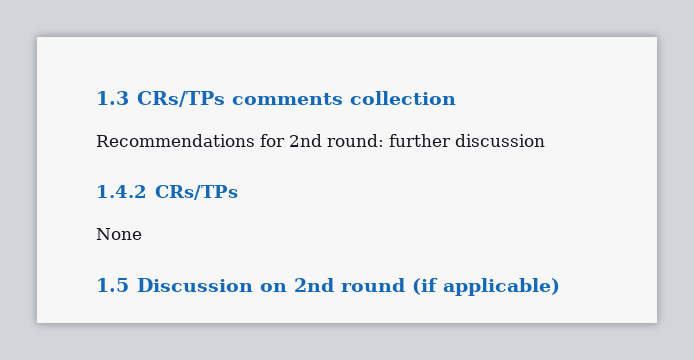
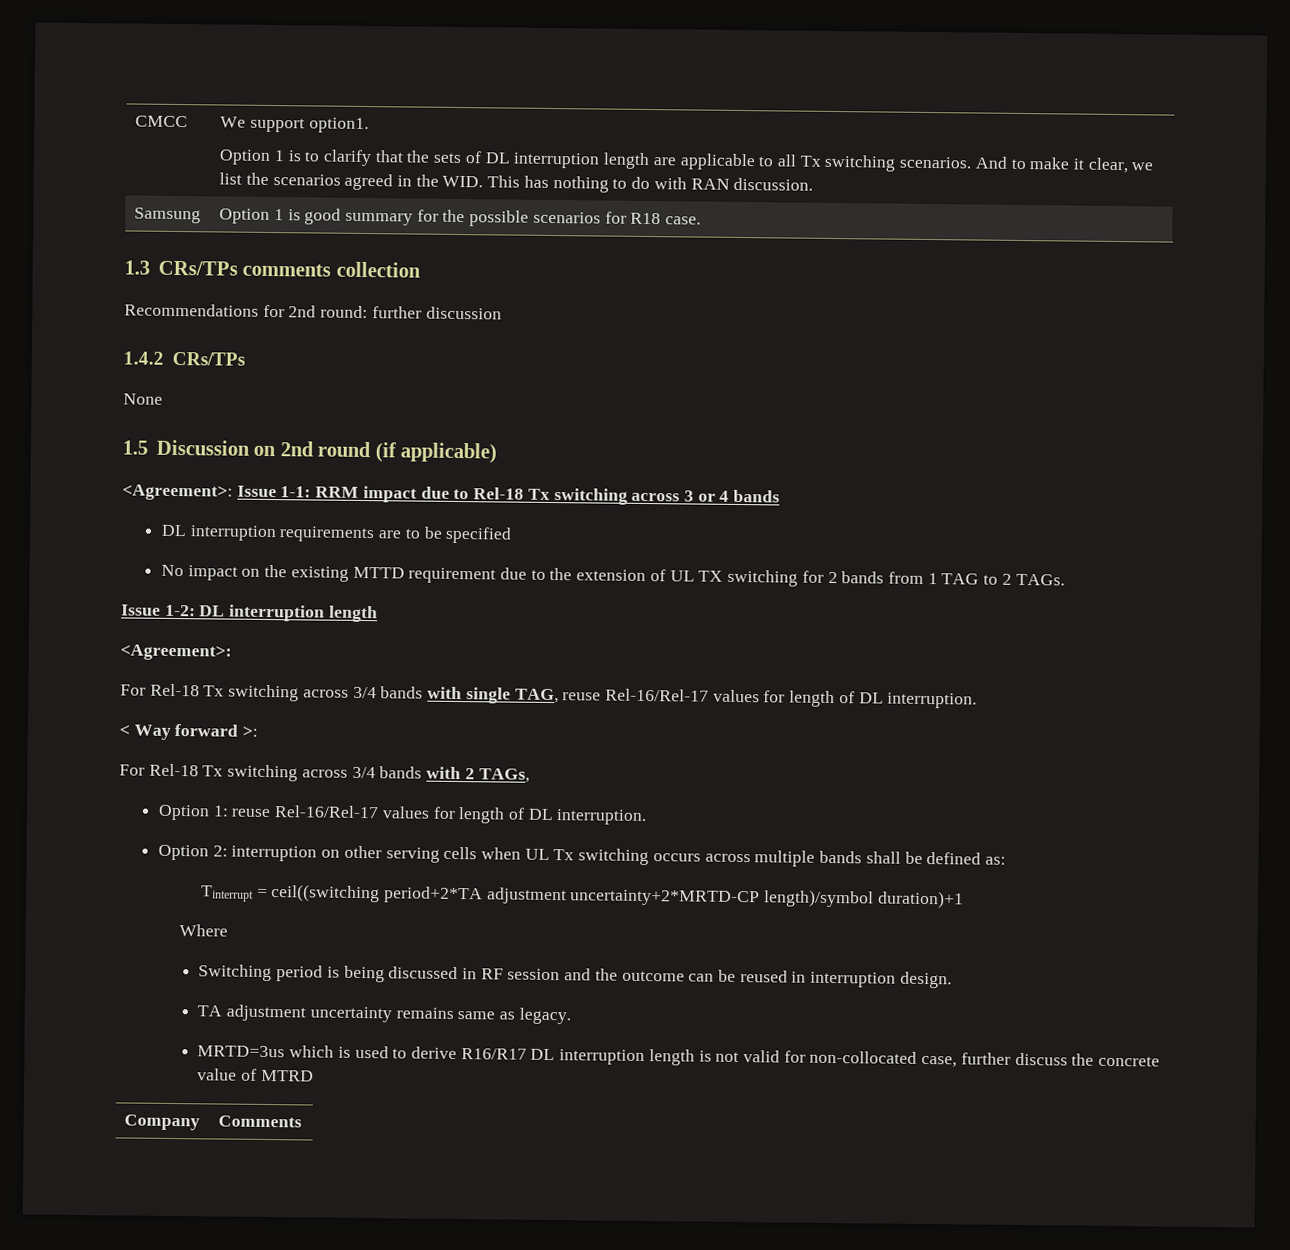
+ CMCC | We support option1.
+ Option 1 is to clarify that the sets of DL interruption length are applicable to all Tx switching scenarios. And to make it clear, we list the scenarios agreed in the WID. This has nothing to do with RAN discussion.
+ Samsung | Option 1 is good summary for the possible scenarios for R18 case.
+ <Agreement>: Issue 1-1: RRM impact due to Rel-18 Tx switching across 3 or 4 bands
+ DL interruption requirements are to be specified
+ No impact on the existing MTTD requirement due to the extension of UL TX switching for 2 bands from 1 TAG to 2 TAGs.
+ Issue 1-2: DL interruption length
+ <Agreement>:
+ For Rel-18 Tx switching across 3/4 bands with single TAG, reuse Rel-16/Rel-17 values for length of DL interruption.
+ < Way forward >:
+ For Rel-18 Tx switching across 3/4 bands with 2 TAGs,
+ Option 1: reuse Rel-16/Rel-17 values for length of DL interruption.
+ Option 2: interruption on other serving cells when UL Tx switching occurs across multiple bands shall be defined as:
+ Tinterrupt = ceil((switching period+2*TA adjustment uncertainty+2*MRTD-CP length)/symbol duration)+1
+ Where
+ Switching period is being discussed in RF session and the outcome can be reused in interruption design.
+ TA adjustment uncertainty remains same as legacy.
+ MRTD=3us which is used to derive R16/R17 DL interruption length is not valid for non-collocated case, further discuss the concrete value of MTRD
+ Company | Comments

